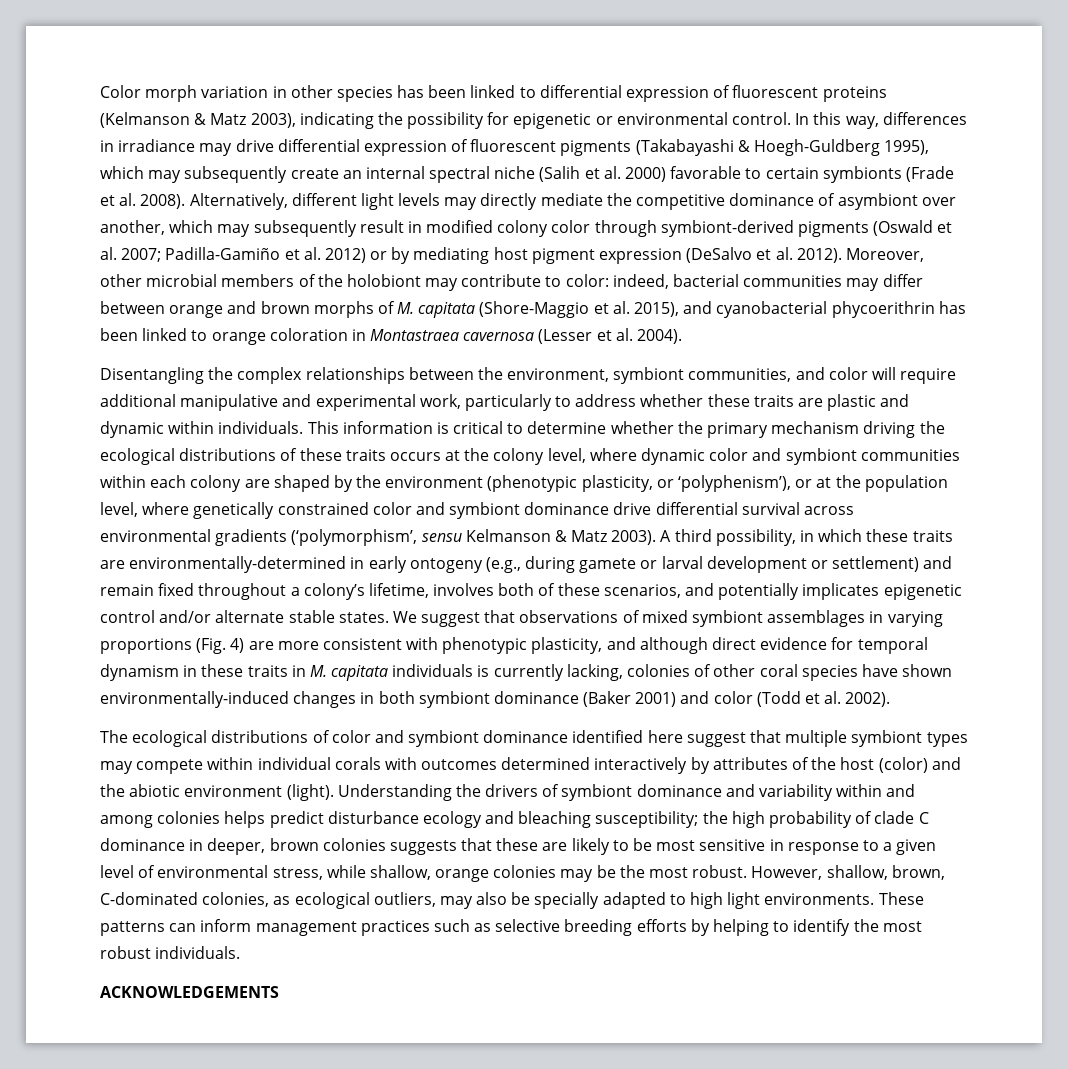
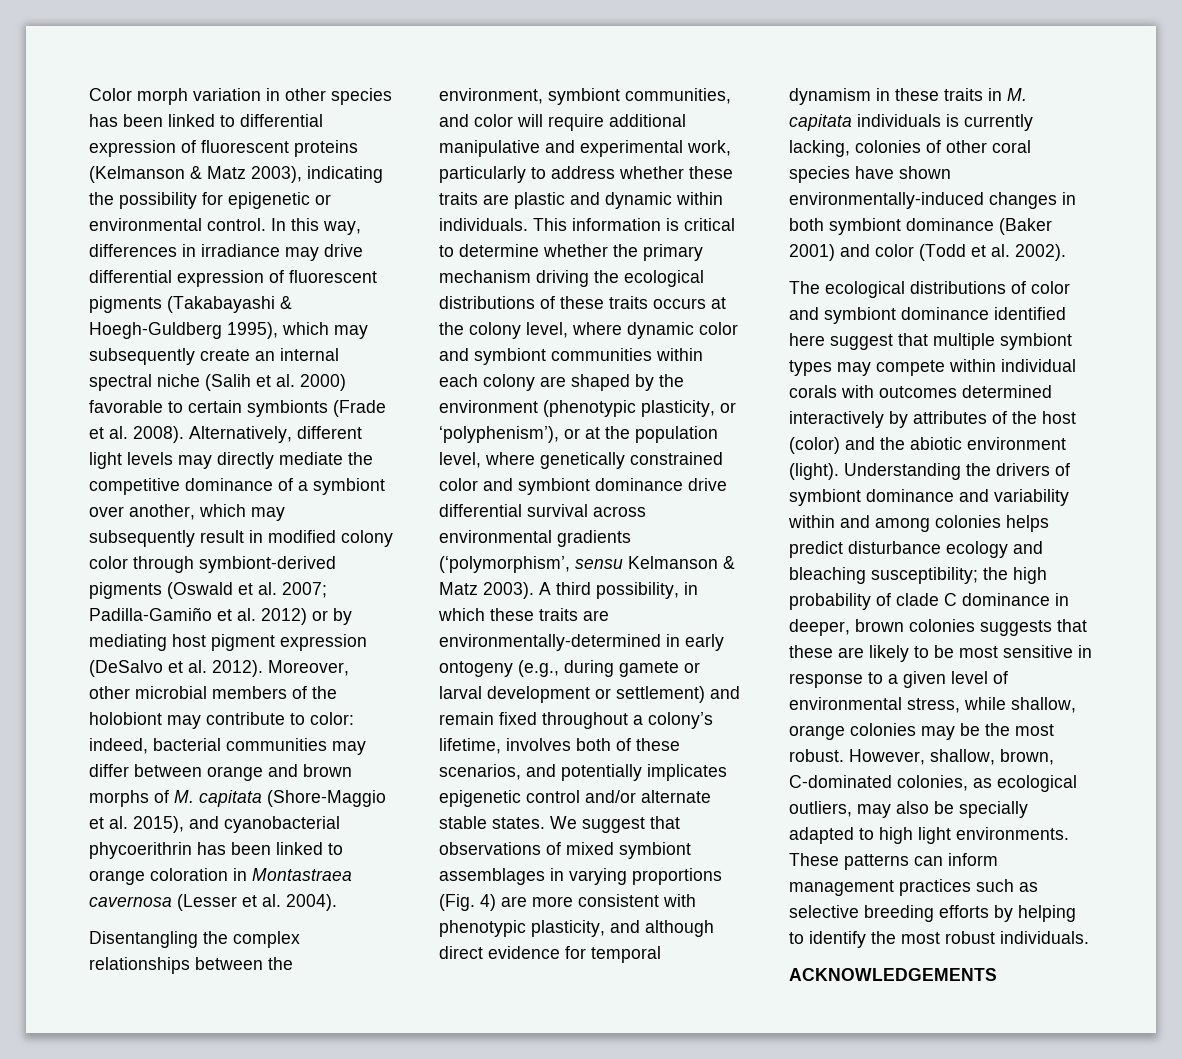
- Alternatively, different light levels may directly mediate the competitive dominance of asymbiont over another, which may subsequently result in modified colony color through symbiont-derived pigments (Oswald et al. 2007; Padilla-Gamiño et al. 2012) or by mediating host pigment expression (DeSalvo et al. 2012).
+ Alternatively, different light levels may directly mediate the competitive dominance of a symbiont over another, which may subsequently result in modified colony color through symbiont-derived pigments (Oswald et al. 2007; Padilla-Gamiño et al. 2012) or by mediating host pigment expression (DeSalvo et al. 2012).

